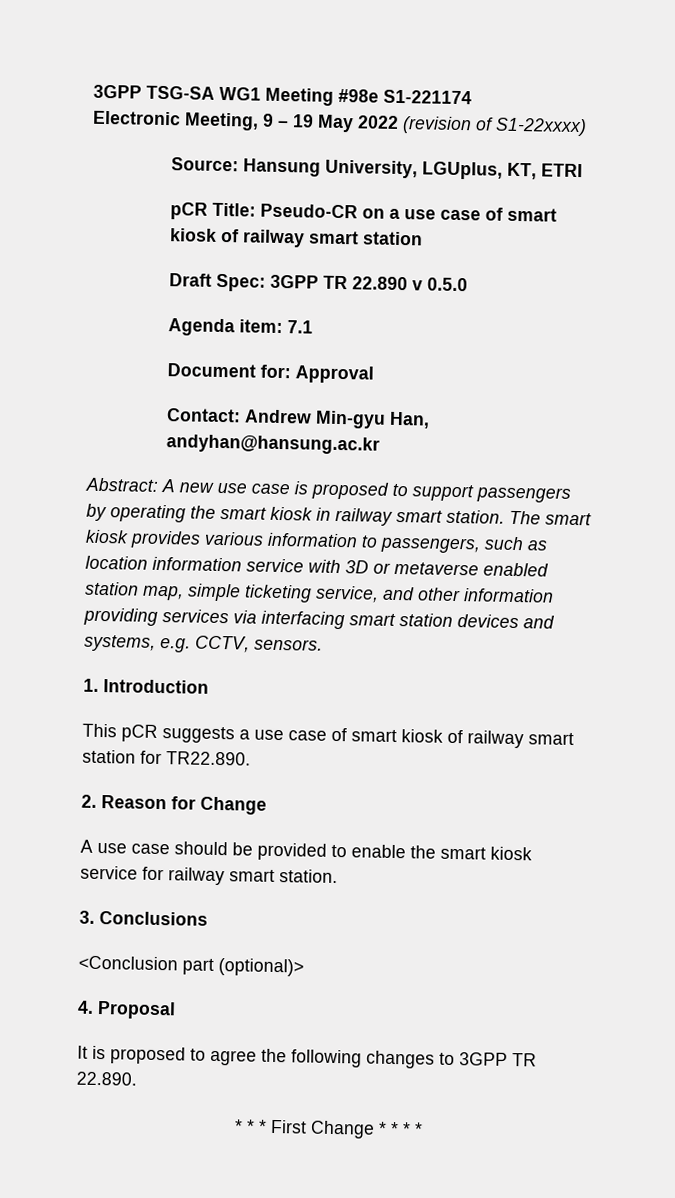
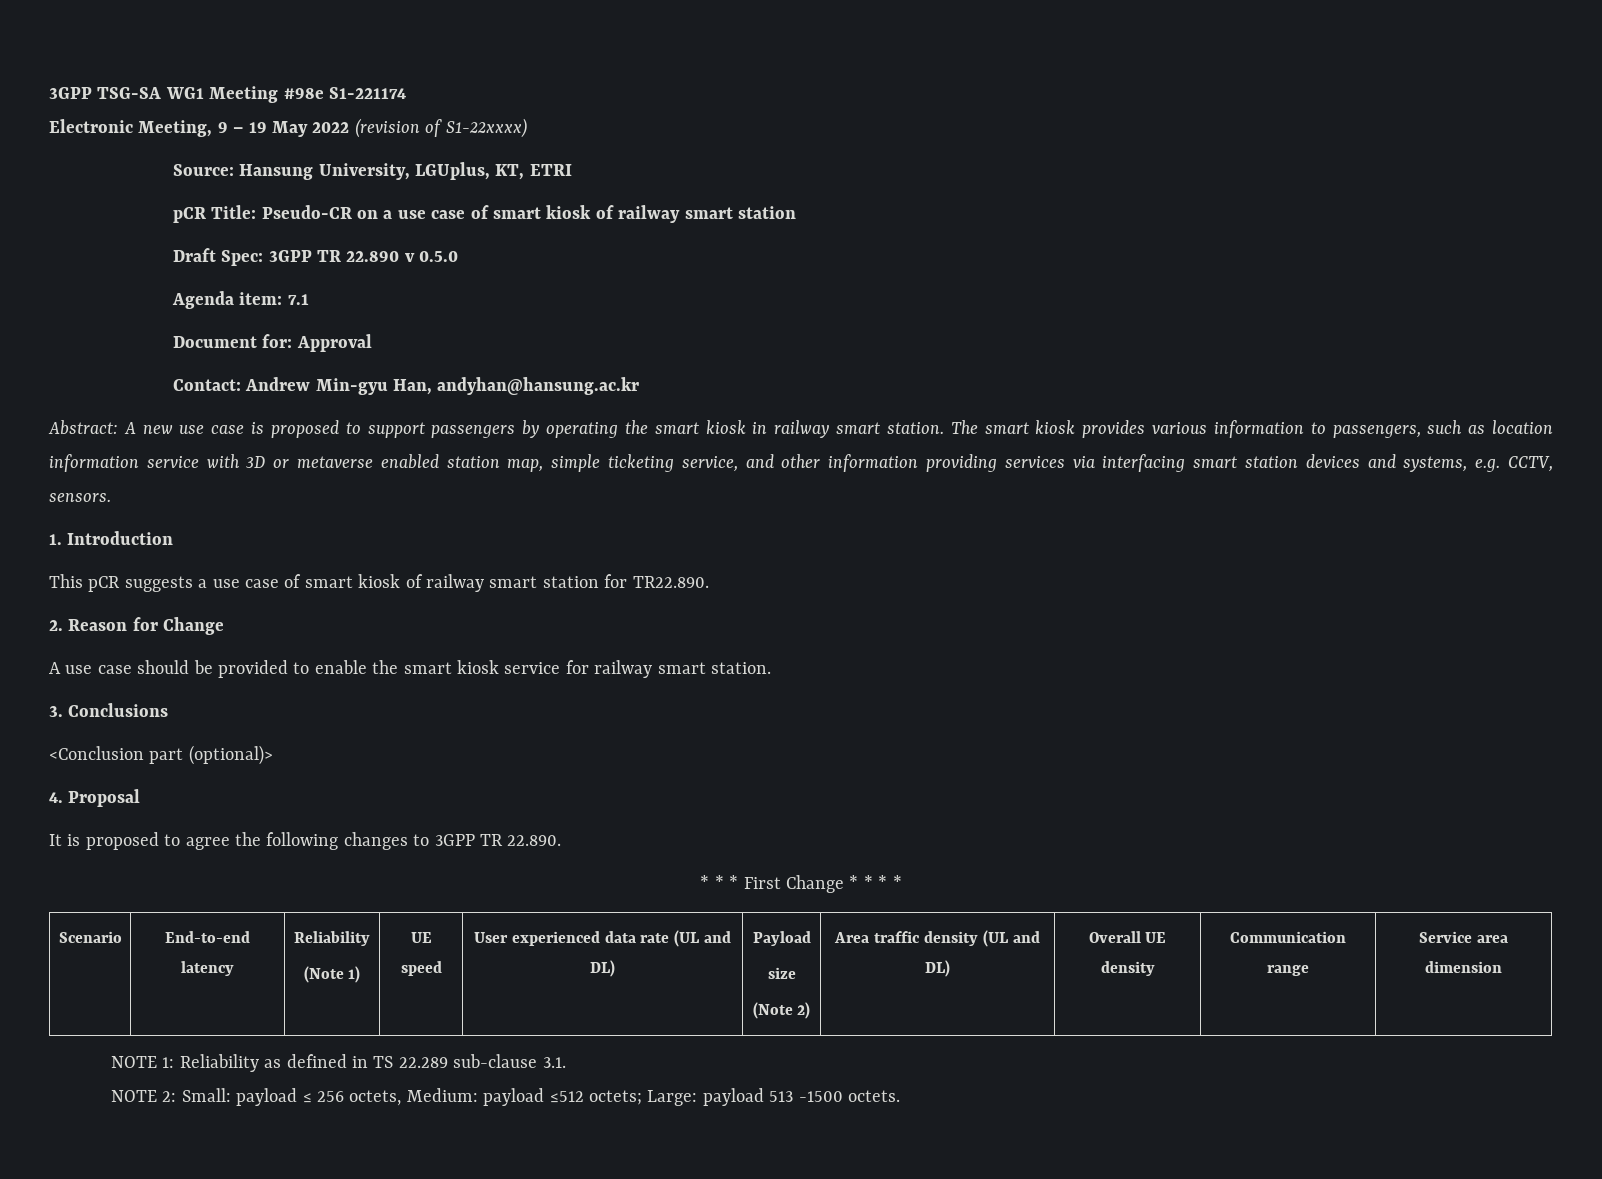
+ Scenario | End-to-end latency | Reliability
+ (Note 1) | UE speed | User experienced data rate (UL and DL) | Payload
+ size
+ (Note 2) | Area traffic density (UL and DL) | Overall UE density | Communication range | Service area dimension
+ NOTE 1: Reliability as defined in TS 22.289 sub-clause 3.1.
+ NOTE 2: Small: payload ≤ 256 octets, Medium: payload ≤512 octets; Large: payload 513 -1500 octets.

